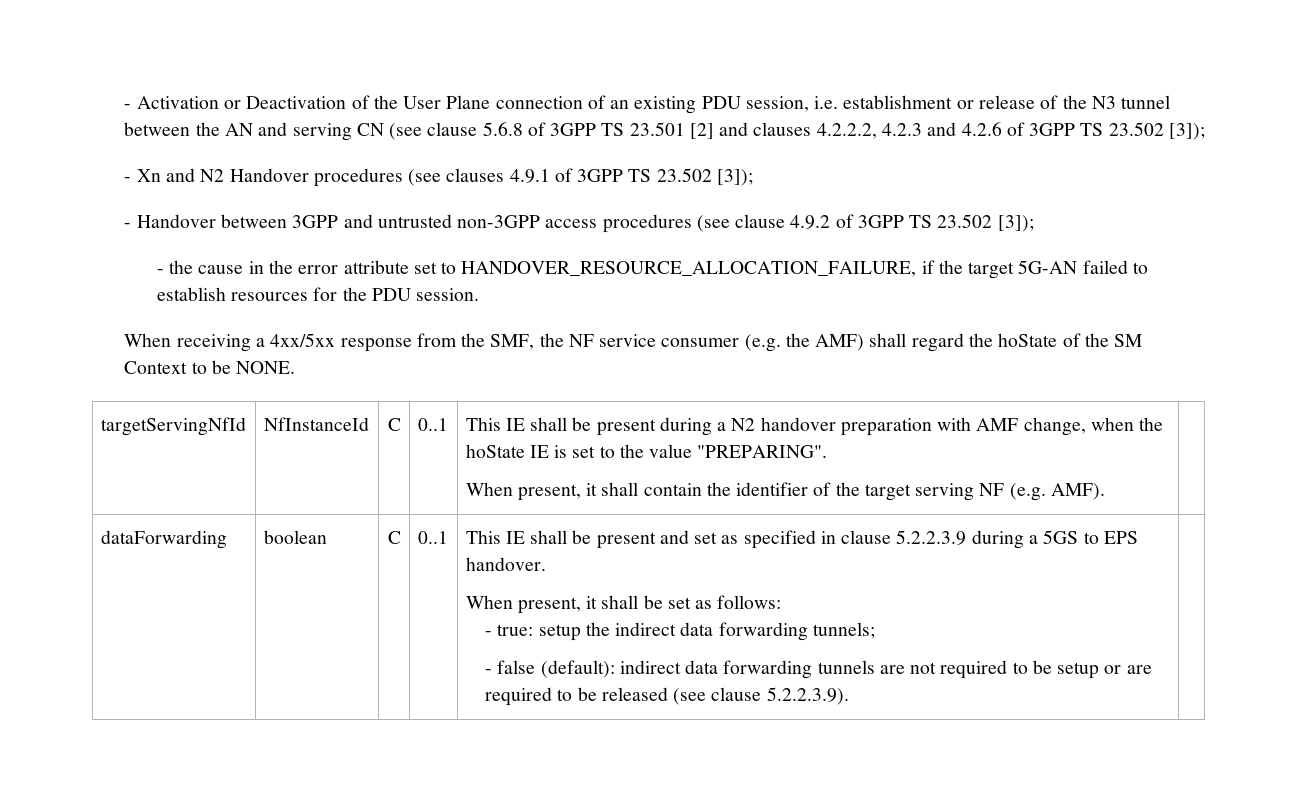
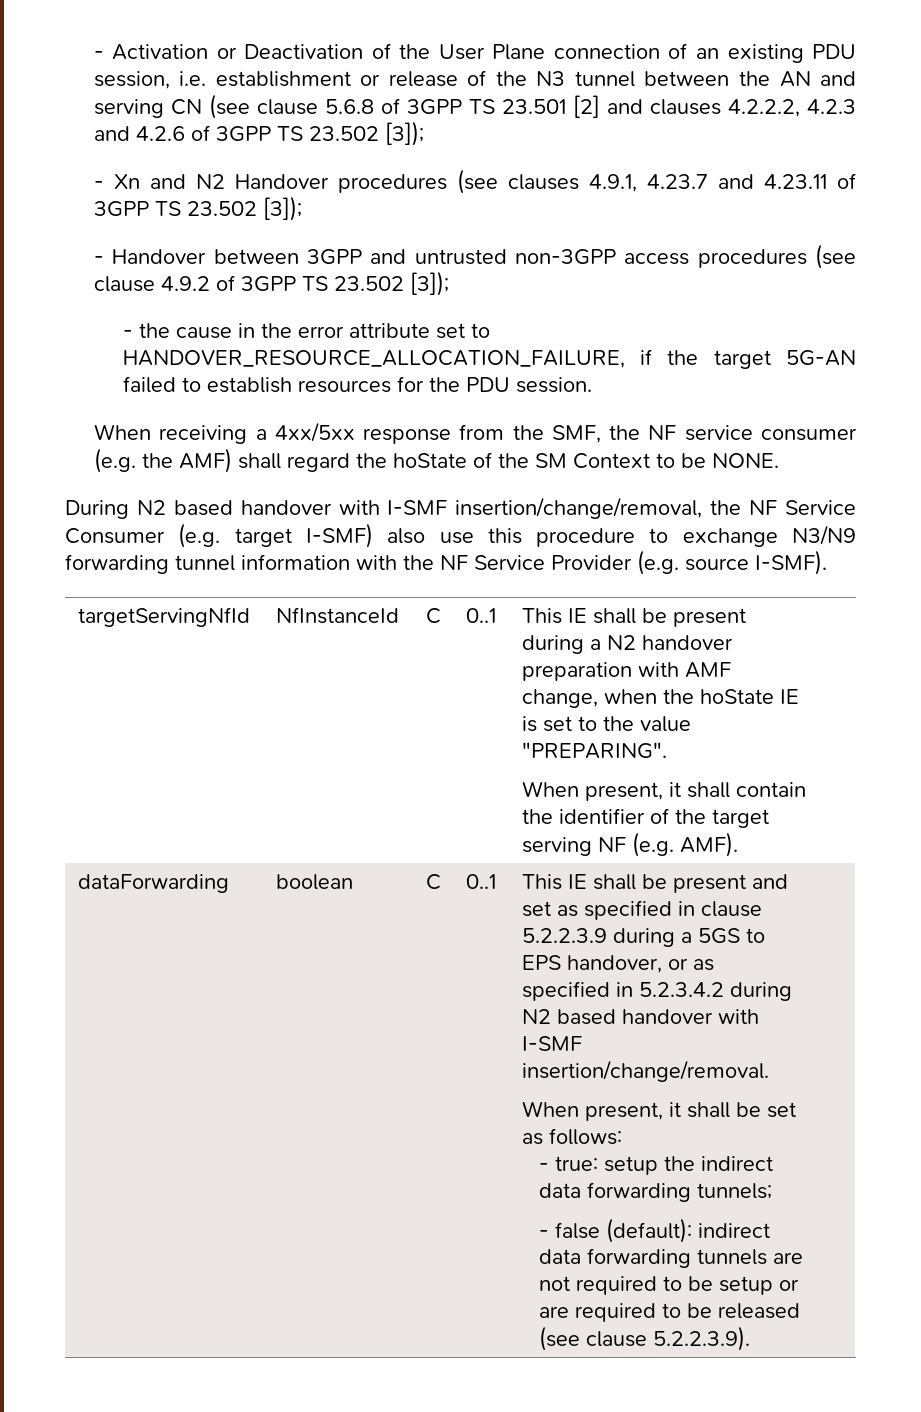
- - Xn and N2 Handover procedures (see clauses 4.9.1 of 3GPP TS 23.502 [3]);
+ - Xn and N2 Handover procedures (see clauses 4.9.1, 4.23.7 and 4.23.11 of 3GPP TS 23.502 [3]);
+ During N2 based handover with I-SMF insertion/change/removal, the NF Service Consumer (e.g. target I-SMF) also use this procedure to exchange N3/N9 forwarding tunnel information with the NF Service Provider (e.g. source I-SMF).
- This IE shall be present and set as specified in clause 5.2.2.3.9 during a 5GS to EPS handover.
+ This IE shall be present and set as specified in clause 5.2.2.3.9 during a 5GS to EPS handover, or as specified in 5.2.3.4.2 during N2 based handover with I-SMF insertion/change/removal.

